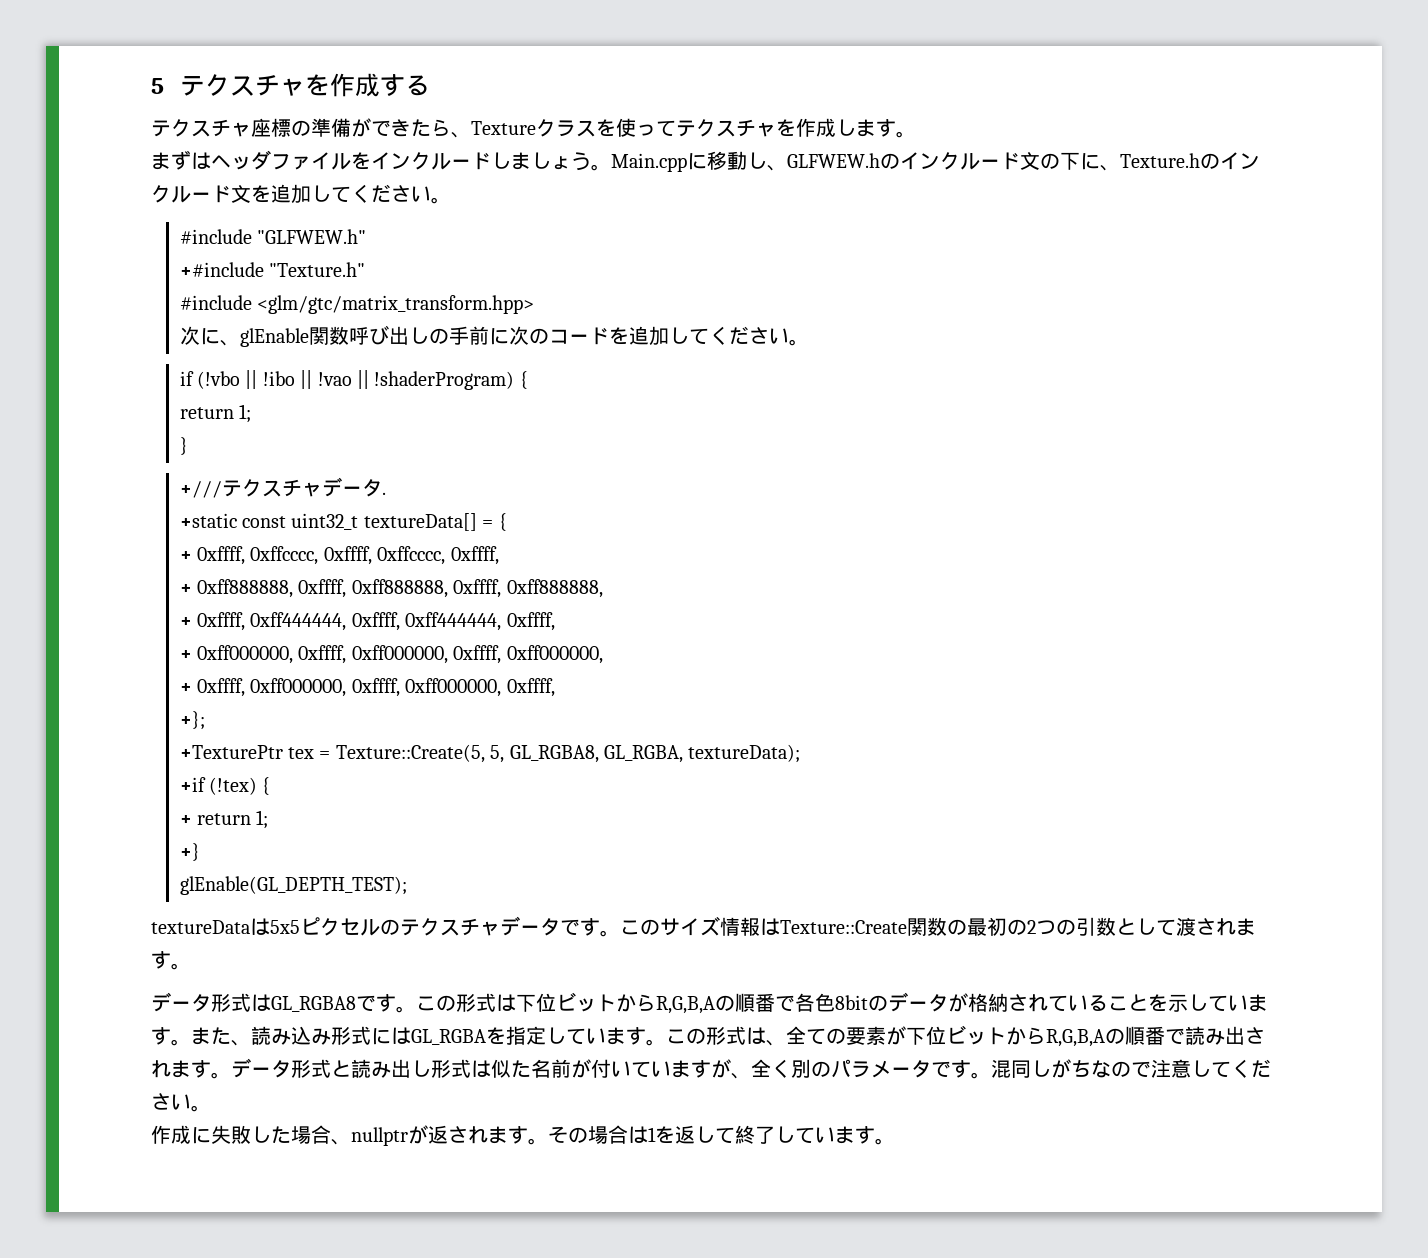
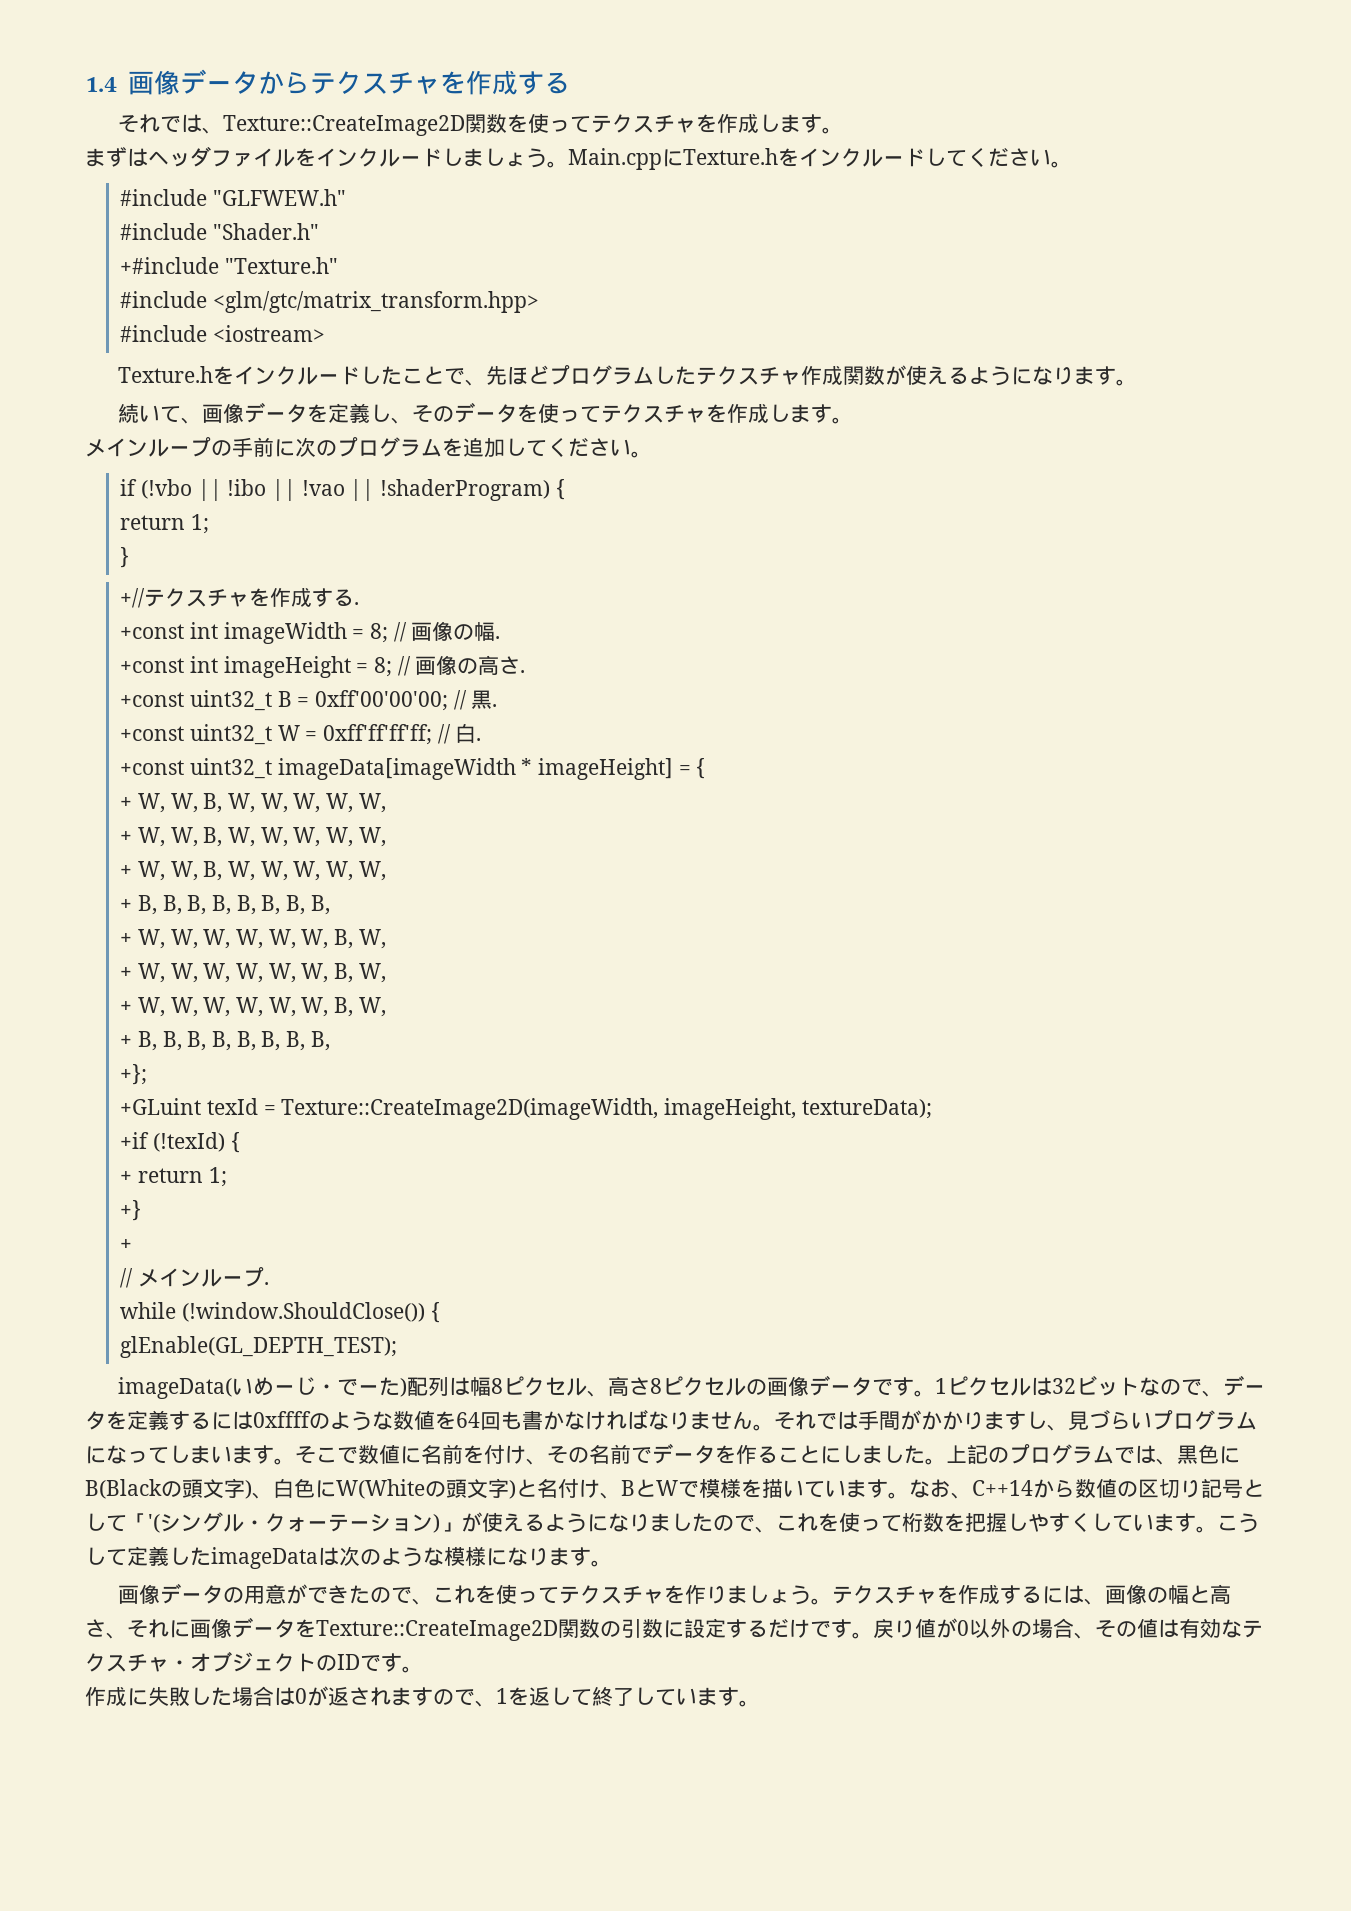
- 5テクスチャを作成する
+ 1.4画像データからテクスチャを作成する
- テクスチャ座標の準備ができたら、Textureクラスを使ってテクスチャを作成します。
+ それでは、Texture::CreateImage2D関数を使ってテクスチャを作成します。
- Main.cppに移動し、GLFWEW.hのインクルード文の下に、Texture.hのインクルード文を追加してください。
+ Main.cppにTexture.hをインクルードしてください。
+ #include "Shader.h"
- 次に、glEnable関数呼び出しの手前に次のコードを追加してください。
+ #include <iostream>
+ Texture.hをインクルードしたことで、先ほどプログラムしたテクスチャ作成関数が使えるようになります。
+ 続いて、画像データを定義し、そのデータを使ってテクスチャを作成します。
+ メインループの手前に次のプログラムを追加してください。
- +///テクスチャデータ.
- +static const uint32_t textureData[] = {
- + 0xffff, 0xffcccc, 0xffff, 0xffcccc, 0xffff,
- + 0xff888888, 0xffff, 0xff888888, 0xffff, 0xff888888,
- + 0xffff, 0xff444444, 0xffff, 0xff444444, 0xffff,
- + 0xff000000, 0xffff, 0xff000000, 0xffff, 0xff000000,
- + 0xffff, 0xff000000, 0xffff, 0xff000000, 0xffff,
+ +//テクスチャを作成する.
+ +const int imageWidth = 8; // 画像の幅.
+ +const int imageHeight = 8; // 画像の高さ.
+ +const uint32_t B = 0xff'00'00'00; // 黒.
+ +const uint32_t W = 0xff'ff'ff'ff; // 白.
+ +const uint32_t imageData[imageWidth * imageHeight] = {
+ + W, W, B, W, W, W, W, W,
+ + W, W, B, W, W, W, W, W,
+ + W, W, B, W, W, W, W, W,
+ + B, B, B, B, B, B, B, B,
+ + W, W, W, W, W, W, B, W,
+ + W, W, W, W, W, W, B, W,
+ + W, W, W, W, W, W, B, W,
+ + B, B, B, B, B, B, B, B,
  +};
- +TexturePtr tex = Texture::Create(5, 5, GL_RGBA8, GL_RGBA, textureData);
+ +GLuint texId = Texture::CreateImage2D(imageWidth, imageHeight, textureData);
- +if (!tex) {
+ +if (!texId) {
  +}
+ +
+ // メインループ.
+ while (!window.ShouldClose()) {
  glEnable(GL_DEPTH_TEST);
- textureDataは5x5ピクセルのテクスチャデータです。このサイズ情報はTexture::Create関数の最初の2つの引数として渡されます。
- データ形式はGL_RGBA8です。この形式は下位ビットからR,G,B,Aの順番で各色8bitのデータが格納されていることを示しています。また、読み込み形式にはGL_RGBAを指定しています。この形式は、全ての要素が下位ビットからR,G,B,Aの順番で読み出されます。データ形式と読み出し形式は似た名前が付いていますが、全く別のパラメータです。混同しがちなので注意してください。
+ imageData(いめーじ・でーた)配列は幅8ピクセル、高さ8ピクセルの画像データです。1ピクセルは32ビットなので、データを定義するには0xffffのような数値を64回も書かなければなりません。それでは手間がかかりますし、見づらいプログラムになってしまいます。そこで数値に名前を付け、その名前でデータを作ることにしました。上記のプログラムでは、黒色にB(Blackの頭文字)、白色にW(Whiteの頭文字)と名付け、BとWで模様を描いています。なお、C++14から数値の区切り記号として「'(シングル・クォーテーション)」が使えるようになりましたので、これを使って桁数を把握しやすくしています。こうして定義したimageDataは次のような模様になります。
+ 画像データの用意ができたので、これを使ってテクスチャを作りましょう。テクスチャを作成するには、画像の幅と高さ、それに画像データをTexture::CreateImage2D関数の引数に設定するだけです。戻り値が0以外の場合、その値は有効なテクスチャ・オブジェクトのIDです。
- 作成に失敗した場合、nullptrが返されます。その場合は1を返して終了しています。
+ 作成に失敗した場合は0が返されますので、1を返して終了しています。

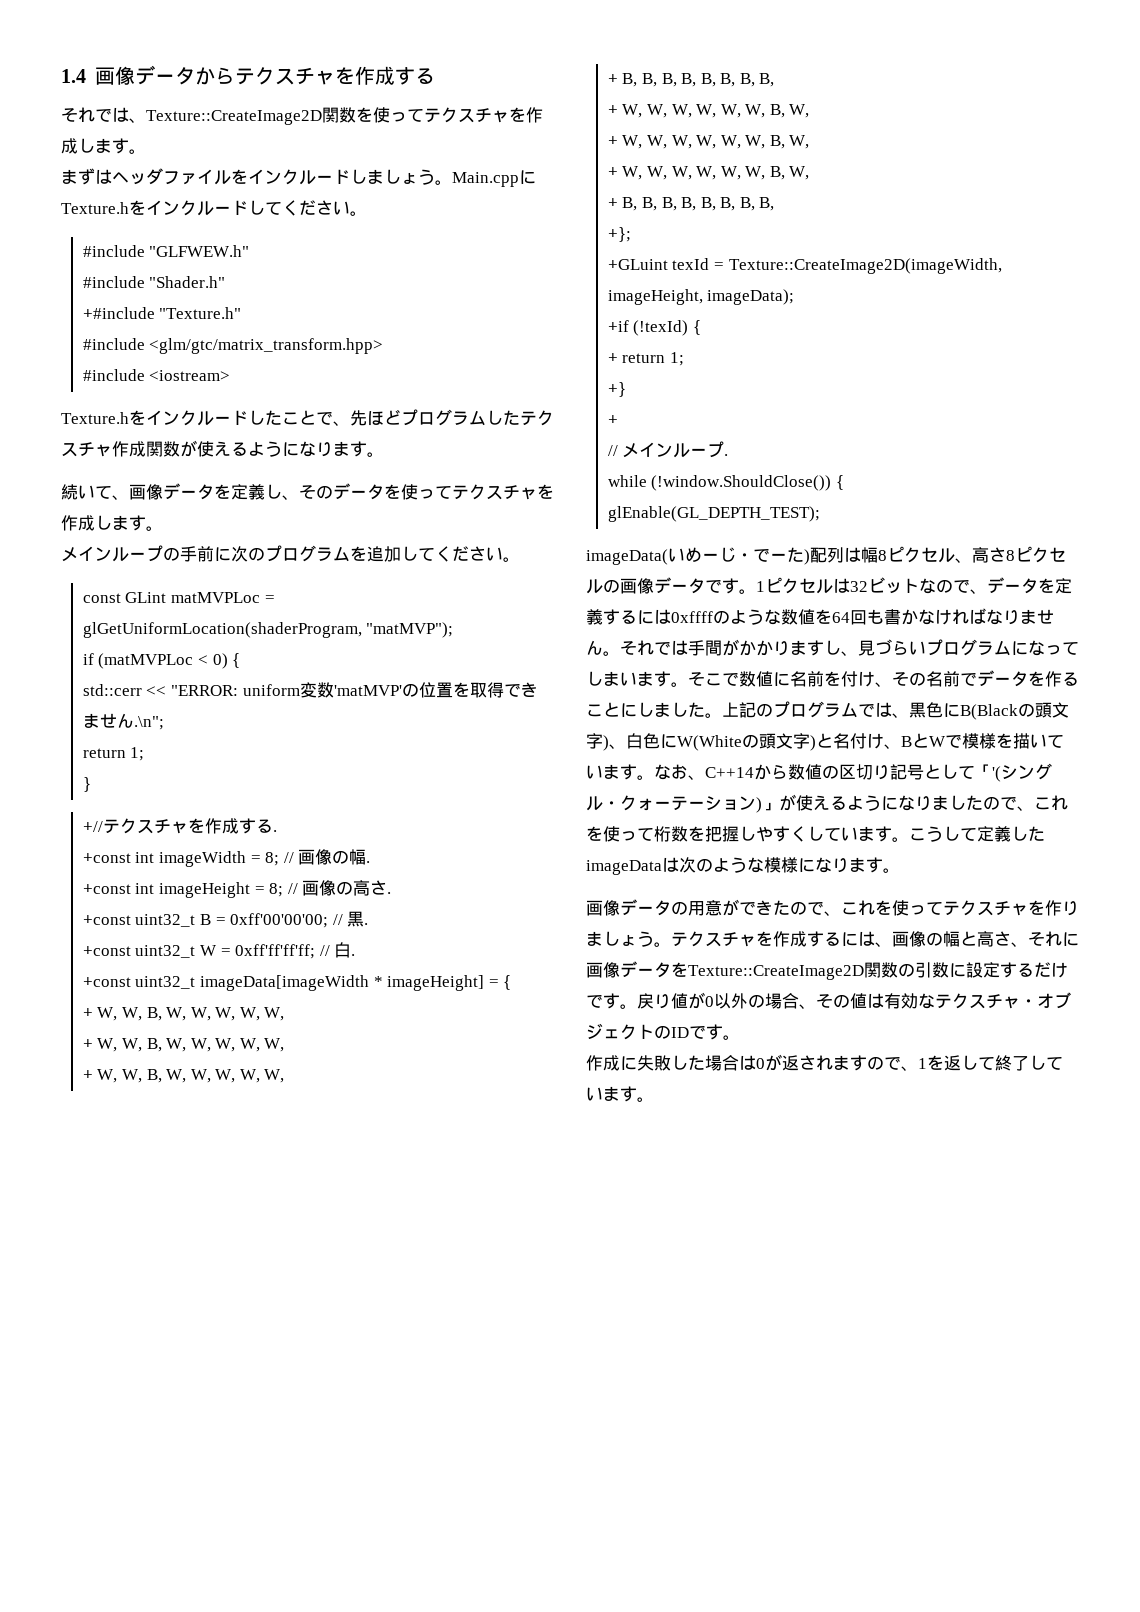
- if (!vbo || !ibo || !vao || !shaderProgram) {
+ const GLint matMVPLoc = glGetUniformLocation(shaderProgram, "matMVP");
+ if (matMVPLoc < 0) {
+ std::cerr << "ERROR: uniform変数'matMVP'の位置を取得できません.\n";
- +GLuint texId = Texture::CreateImage2D(imageWidth, imageHeight, textureData);
+ +GLuint texId = Texture::CreateImage2D(imageWidth, imageHeight, imageData);

